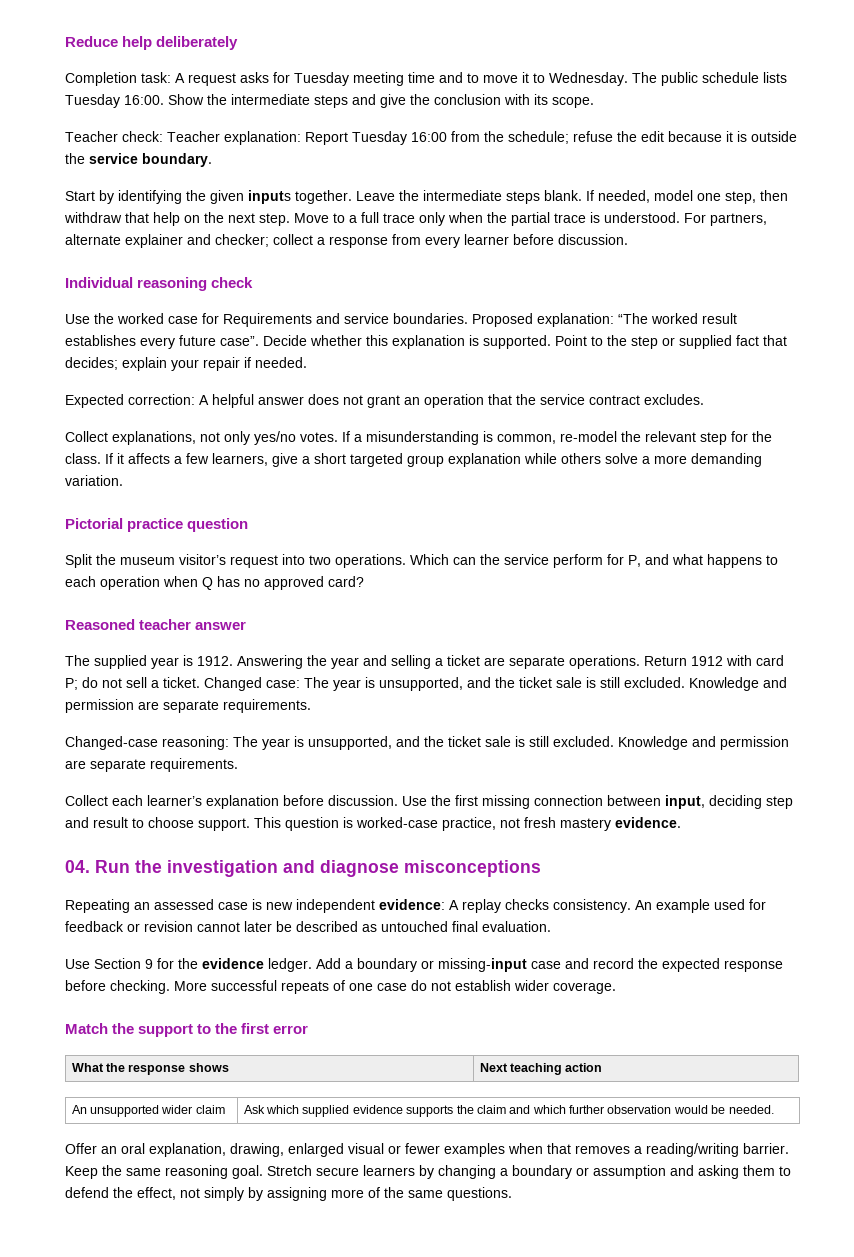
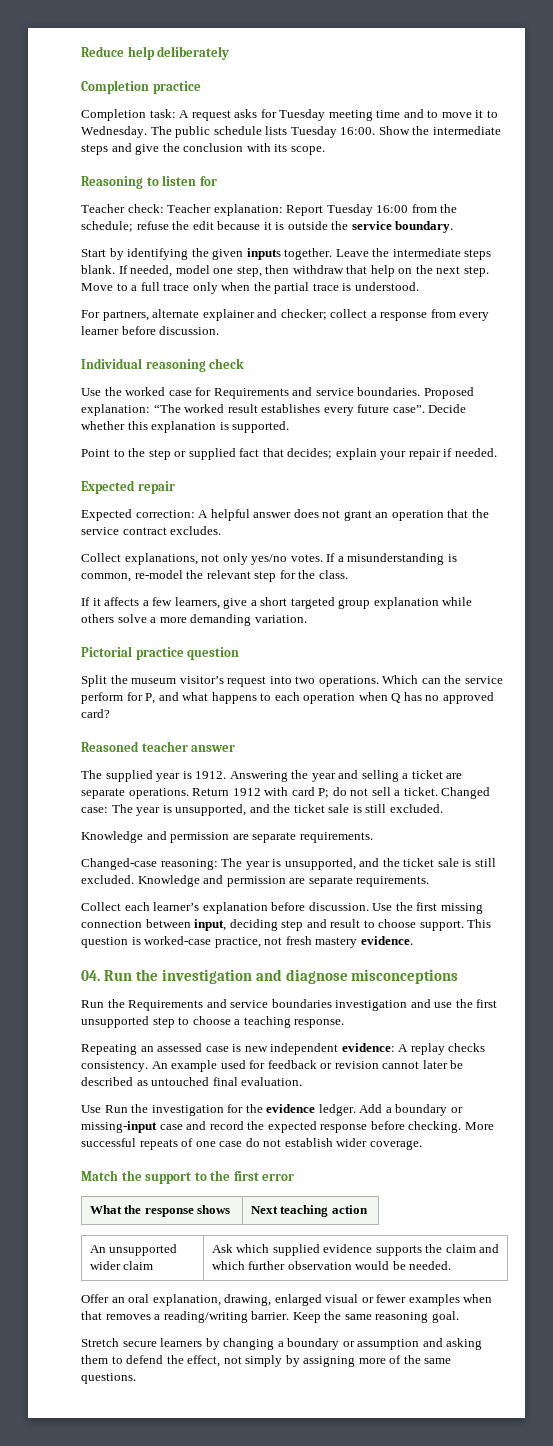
+ Completion practice
+ Reasoning to listen for
- Move to a full trace only when the partial trace is understood. For partners, alternate explainer and checker; collect a response from every learner before discussion.
+ Move to a full trace only when the partial trace is understood.
+ For partners, alternate explainer and checker; collect a response from every learner before discussion.
- Decide whether this explanation is supported. Point to the step or supplied fact that decides; explain your repair if needed.
+ Decide whether this explanation is supported.
+ Point to the step or supplied fact that decides; explain your repair if needed.
+ Expected repair
- If a misunderstanding is common, re-model the relevant step for the class. If it affects a few learners, give a short targeted group explanation while others solve a more demanding variation.
+ If a misunderstanding is common, re-model the relevant step for the class.
+ If it affects a few learners, give a short targeted group explanation while others solve a more demanding variation.
- Changed case: The year is unsupported, and the ticket sale is still excluded. Knowledge and permission are separate requirements.
+ Changed case: The year is unsupported, and the ticket sale is still excluded.
+ Knowledge and permission are separate requirements.
+ Run the Requirements and service boundaries investigation and use the first unsupported step to choose a teaching response.
- Use Section 9 for the evidence ledger.
+ Use Run the investigation for the evidence ledger.
- Keep the same reasoning goal. Stretch secure learners by changing a boundary or assumption and asking them to defend the effect, not simply by assigning more of the same questions.
+ Keep the same reasoning goal.
+ Stretch secure learners by changing a boundary or assumption and asking them to defend the effect, not simply by assigning more of the same questions.

